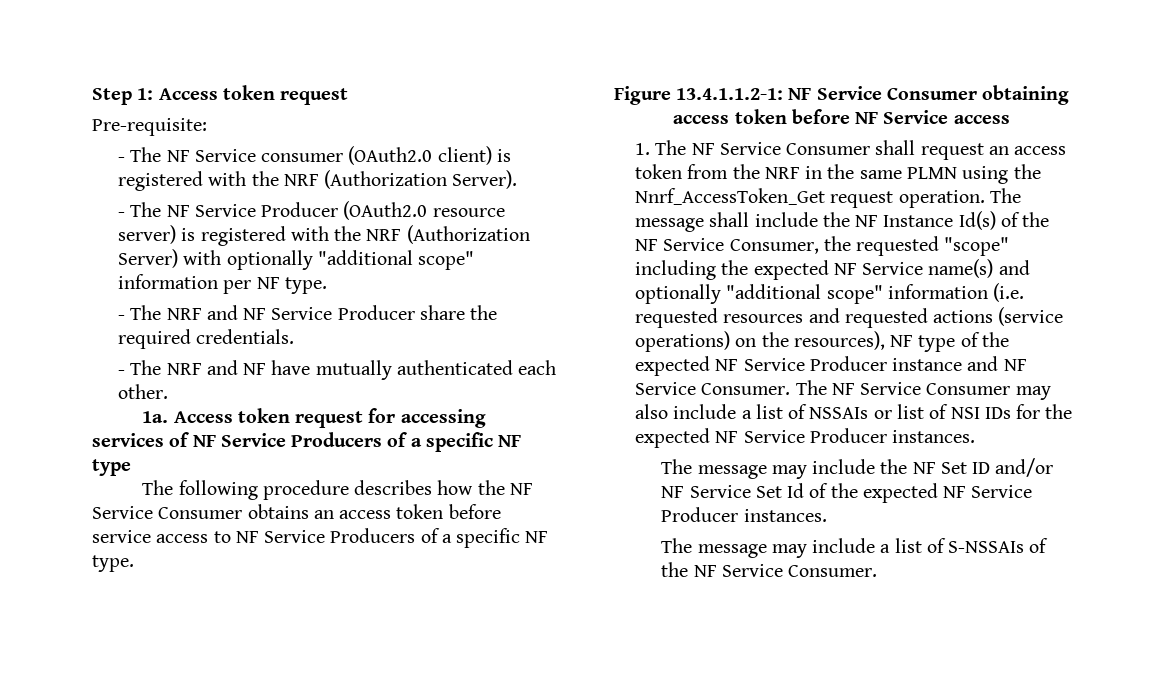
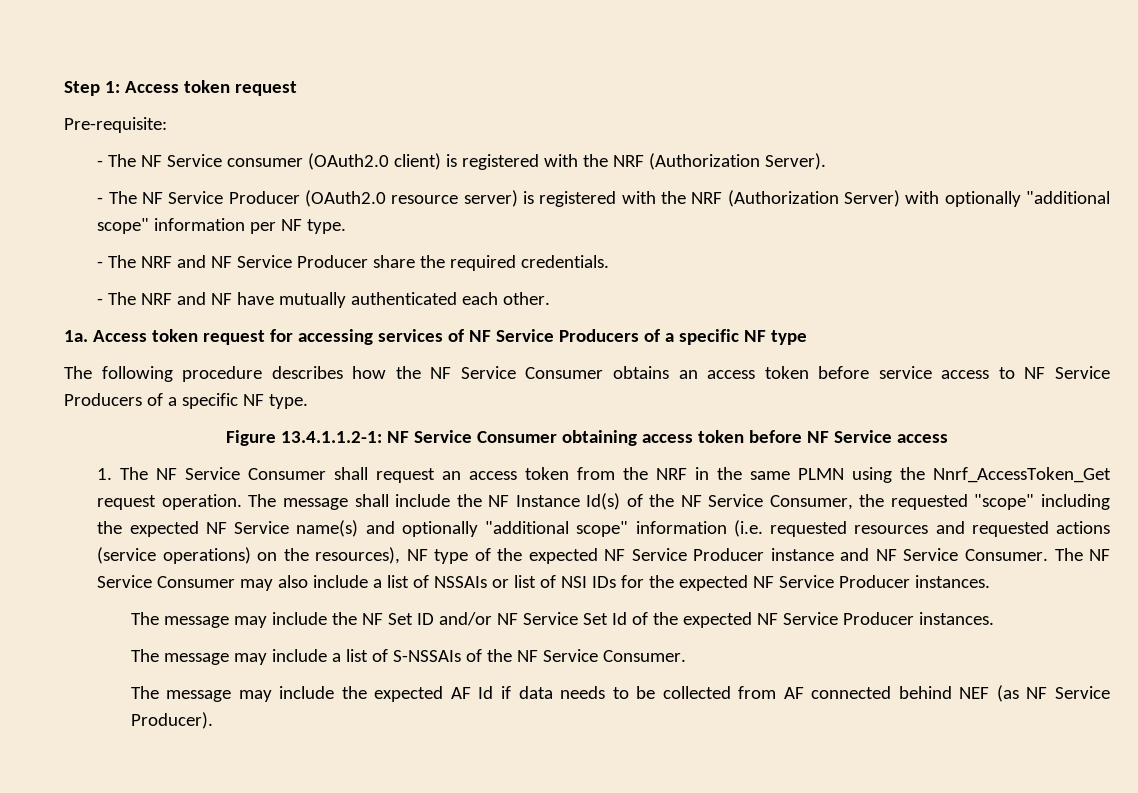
+ The message may include the expected AF Id if data needs to be collected from AF connected behind NEF (as NF Service Producer).

